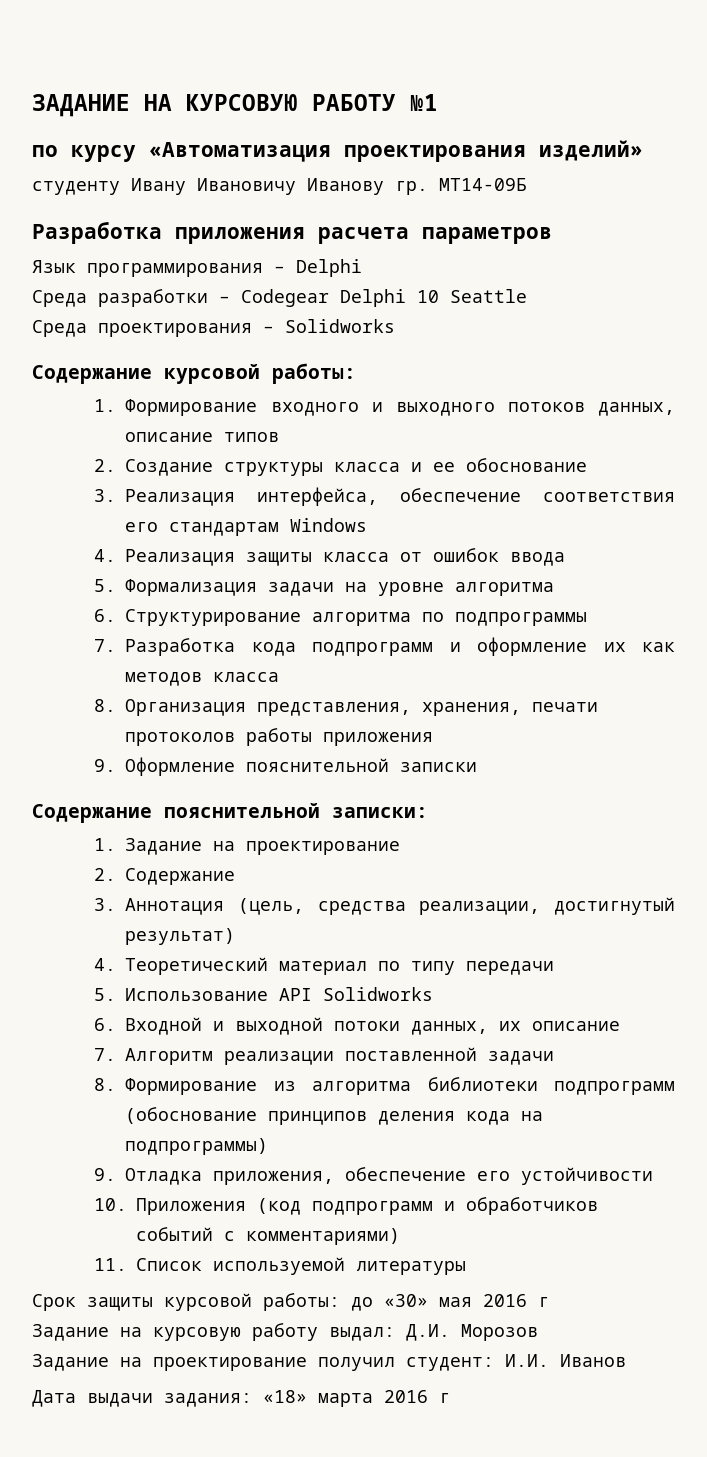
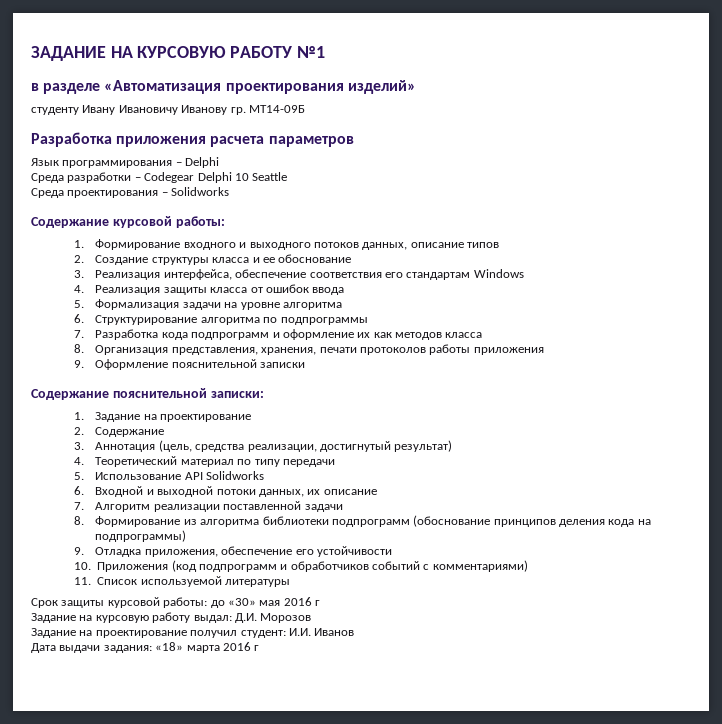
- по курсу «Автоматизация проектирования изделий»
+ в разделе «Автоматизация проектирования изделий»

